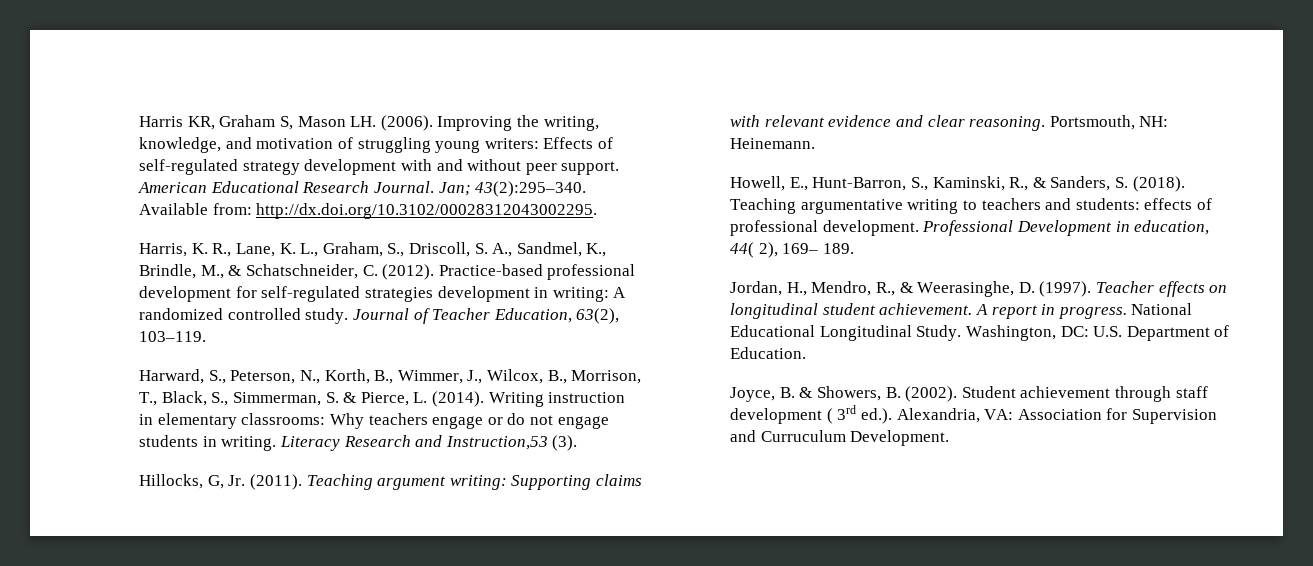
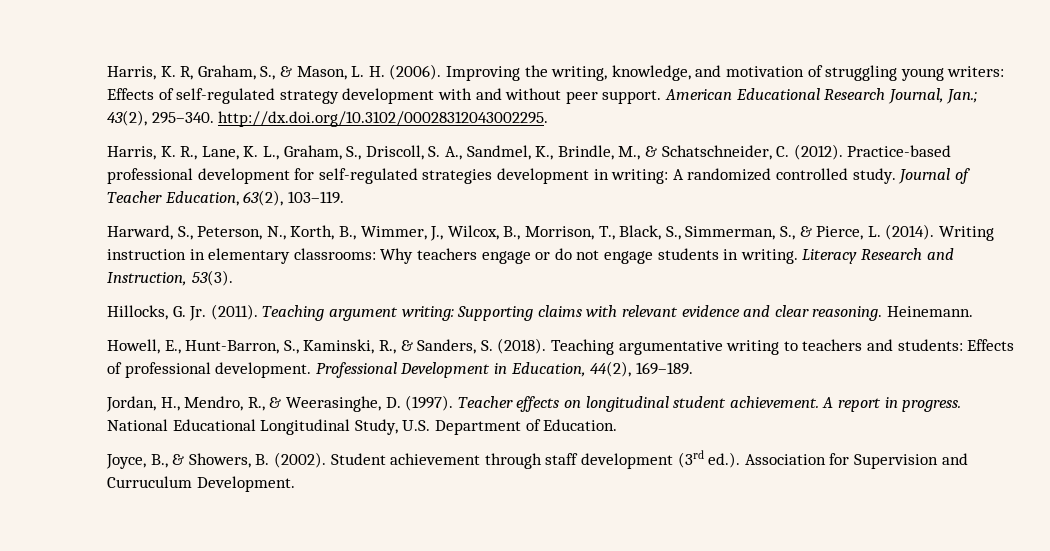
- Harris KR, Graham S, Mason LH. (2006).
+ Harris, K. R, Graham, S., & Mason, L. H. (2006).
- American Educational Research Journal. Jan; 43(2):295–340. Available from: http://dx.doi.org/10.3102/00028312043002295.
+ American Educational Research Journal, Jan.; 43(2), 295–340. http://dx.doi.org/10.3102/00028312043002295.
- Harward, S., Peterson, N., Korth, B., Wimmer, J., Wilcox, B., Morrison, T., Black, S., Simmerman, S. & Pierce, L. (2014).
+ Harward, S., Peterson, N., Korth, B., Wimmer, J., Wilcox, B., Morrison, T., Black, S., Simmerman, S., & Pierce, L. (2014).
- Literacy Research and Instruction,53 (3).
+ Literacy Research and Instruction, 53(3).
- Hillocks, G, Jr. (2011).
+ Hillocks, G. Jr. (2011).
- Portsmouth, NH: Heinemann.
+ Heinemann.
- Teaching argumentative writing to teachers and students: effects of professional development.
+ Teaching argumentative writing to teachers and students: Effects of professional development.
- Professional Development in education, 44( 2), 169– 189.
+ Professional Development in Education, 44(2), 169–189.
- National Educational Longitudinal Study. Washington, DC: U.S. Department of Education.
+ National Educational Longitudinal Study, U.S. Department of Education.
- Joyce, B. & Showers, B. (2002).
+ Joyce, B., & Showers, B. (2002).
- Student achievement through staff development ( 3rd ed.). Alexandria, VA: Association for Supervision and Curruculum Development.
+ Student achievement through staff development (3rd ed.). Association for Supervision and Curruculum Development.

